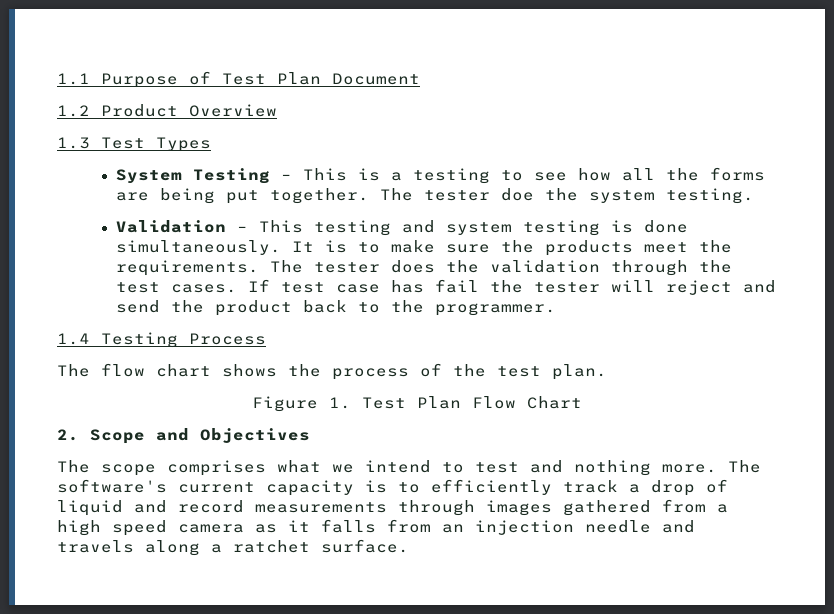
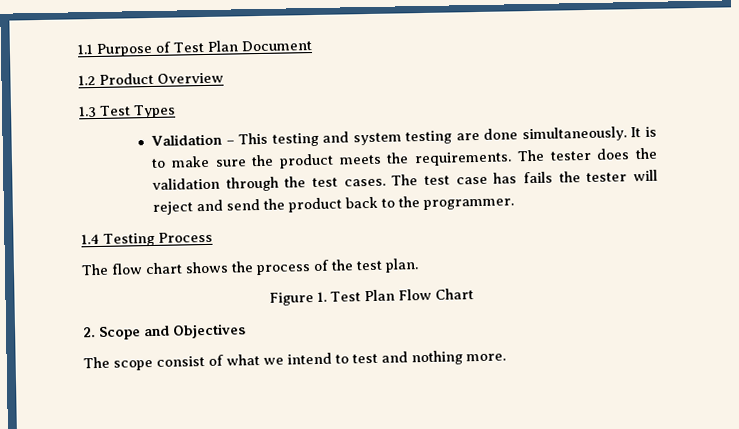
- System Testing – This is a testing to see how all the forms are being put together. The tester doe the system testing.
- Validation – This testing and system testing is done simultaneously.
+ Validation – This testing and system testing are done simultaneously.
- It is to make sure the products meet the requirements.
+ It is to make sure the product meets the requirements.
- If test case has fail the tester will reject and send the product back to the programmer.
+ The test case has fails the tester will reject and send the product back to the programmer.
- The scope comprises what we intend to test and nothing more. The software's current capacity is to efficiently track a drop of liquid and record measurements through images gathered from a high speed camera as it falls from an injection needle and travels along a ratchet surface.
+ The scope consist of what we intend to test and nothing more.

